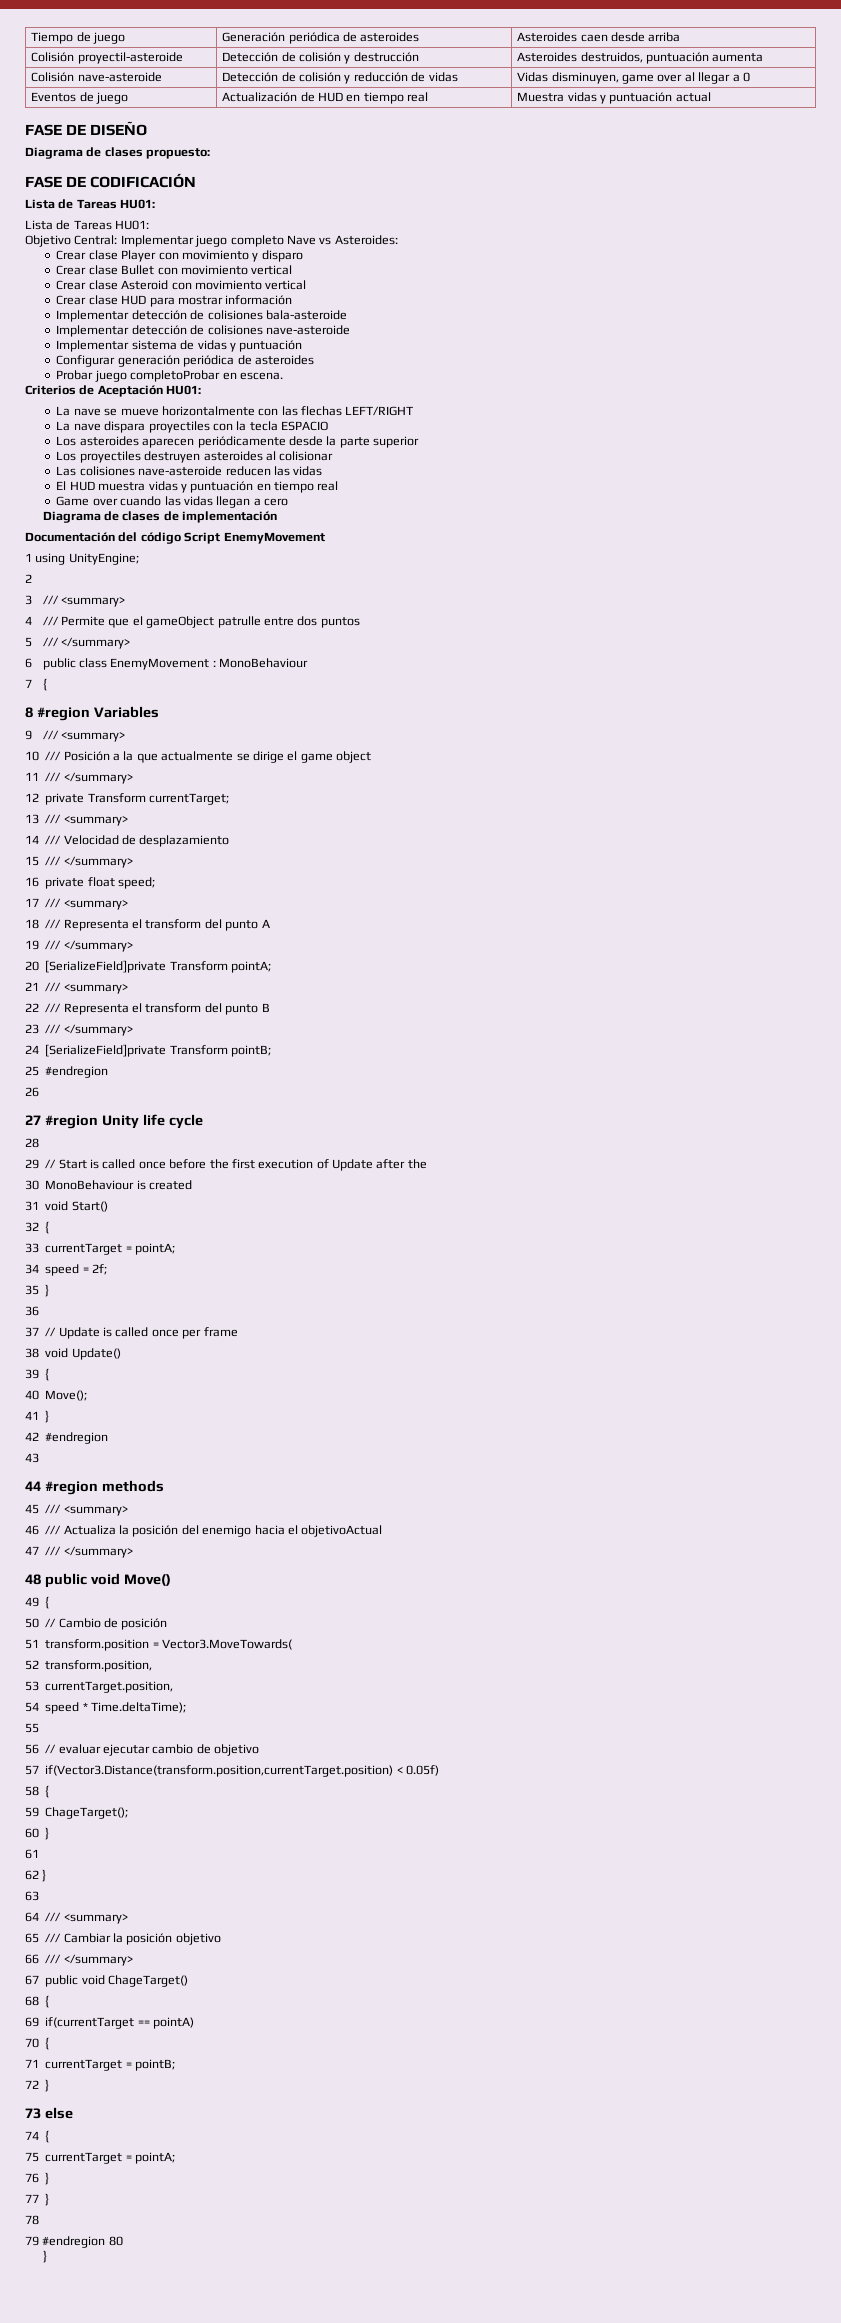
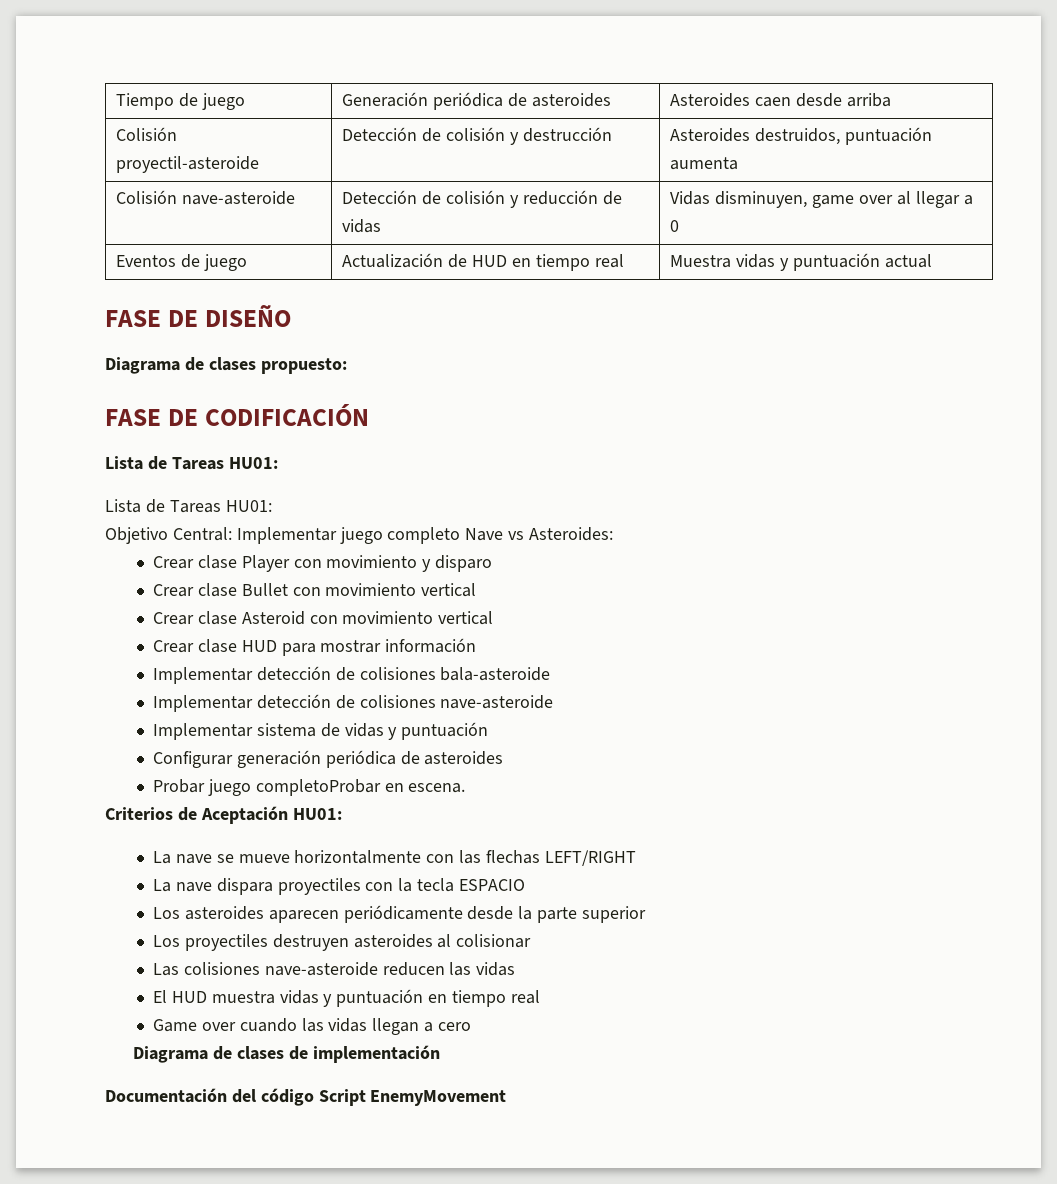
- 1 using UnityEngine;
- 2
- 3 /// <summary>
- 4 /// Permite que el gameObject patrulle entre dos puntos
- 5 /// </summary>
- 6 public class EnemyMovement : MonoBehaviour
- 7 {
- 8 #region Variables
- 9 /// <summary>
- 10 /// Posición a la que actualmente se dirige el game object
- 11 /// </summary>
- 12 private Transform currentTarget;
- 13 /// <summary>
- 14 /// Velocidad de desplazamiento
- 15 /// </summary>
- 16 private float speed;
- 17 /// <summary>
- 18 /// Representa el transform del punto A
- 19 /// </summary>
- 20 [SerializeField]private Transform pointA;
- 21 /// <summary>
- 22 /// Representa el transform del punto B
- 23 /// </summary>
- 24 [SerializeField]private Transform pointB;
- 25 #endregion
- 26
- 27 #region Unity life cycle
- 28
- 29 // Start is called once before the first execution of Update after the
- 30 MonoBehaviour is created
- 31 void Start()
- 32 {
- 33 currentTarget = pointA;
- 34 speed = 2f;
- 35 }
- 36
- 37 // Update is called once per frame
- 38 void Update()
- 39 {
- 40 Move();
- 41 }
- 42 #endregion
- 43
- 44 #region methods
- 45 /// <summary>
- 46 /// Actualiza la posición del enemigo hacia el objetivoActual
- 47 /// </summary>
- 48 public void Move()
- 49 {
- 50 // Cambio de posición
- 51 transform.position = Vector3.MoveTowards(
- 52 transform.position,
- 53 currentTarget.position,
- 54 speed * Time.deltaTime);
- 55
- 56 // evaluar ejecutar cambio de objetivo
- 57 if(Vector3.Distance(transform.position,currentTarget.position) < 0.05f)
- 58 {
- 59 ChageTarget();
- 60 }
- 61
- 62 }
- 63
- 64 /// <summary>
- 65 /// Cambiar la posición objetivo
- 66 /// </summary>
- 67 public void ChageTarget()
- 68 {
- 69 if(currentTarget == pointA)
- 70 {
- 71 currentTarget = pointB;
- 72 }
- 73 else
- 74 {
- 75 currentTarget = pointA;
- 76 }
- 77 }
- 78
- 79 #endregion 80
- }

